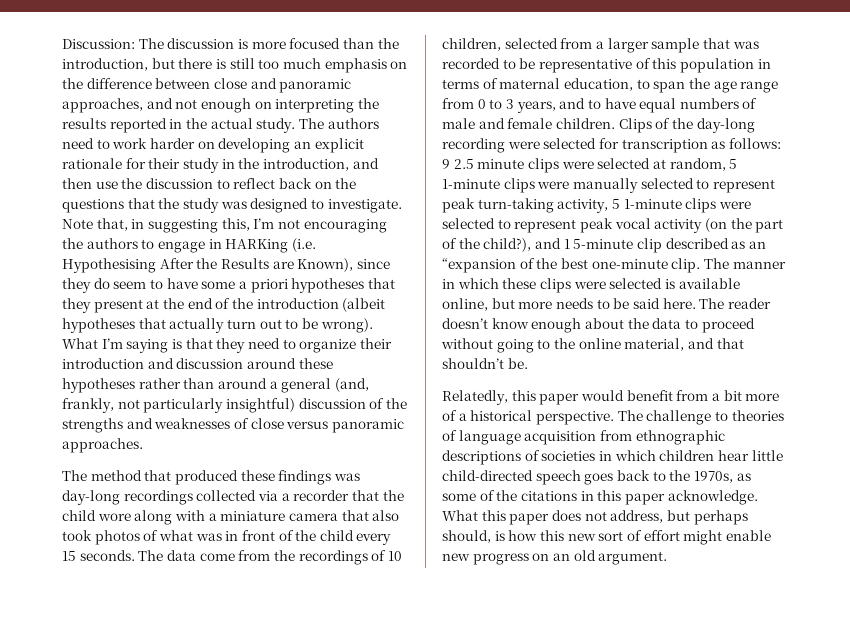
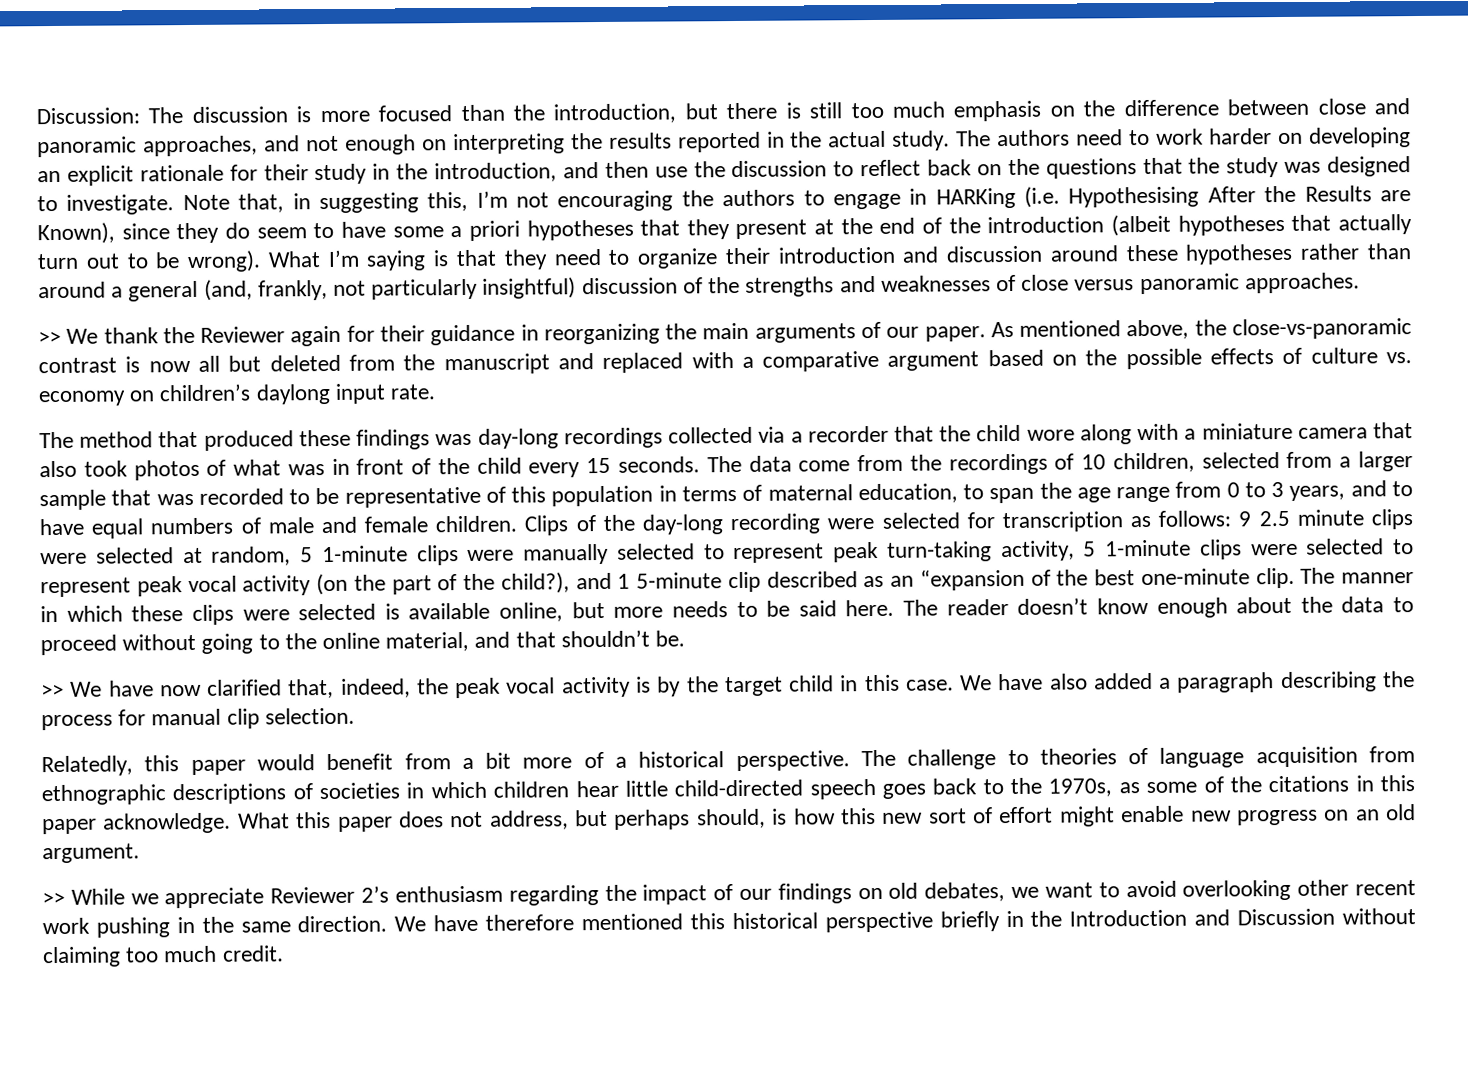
+ >> We thank the Reviewer again for their guidance in reorganizing the main arguments of our paper. As mentioned above, the close-vs-panoramic contrast is now all but deleted from the manuscript and replaced with a comparative argument based on the possible effects of culture vs. economy on children’s daylong input rate.
+ >> We have now clarified that, indeed, the peak vocal activity is by the target child in this case. We have also added a paragraph describing the process for manual clip selection.
+ >> While we appreciate Reviewer 2’s enthusiasm regarding the impact of our findings on old debates, we want to avoid overlooking other recent work pushing in the same direction. We have therefore mentioned this historical perspective briefly in the Introduction and Discussion without claiming too much credit.

